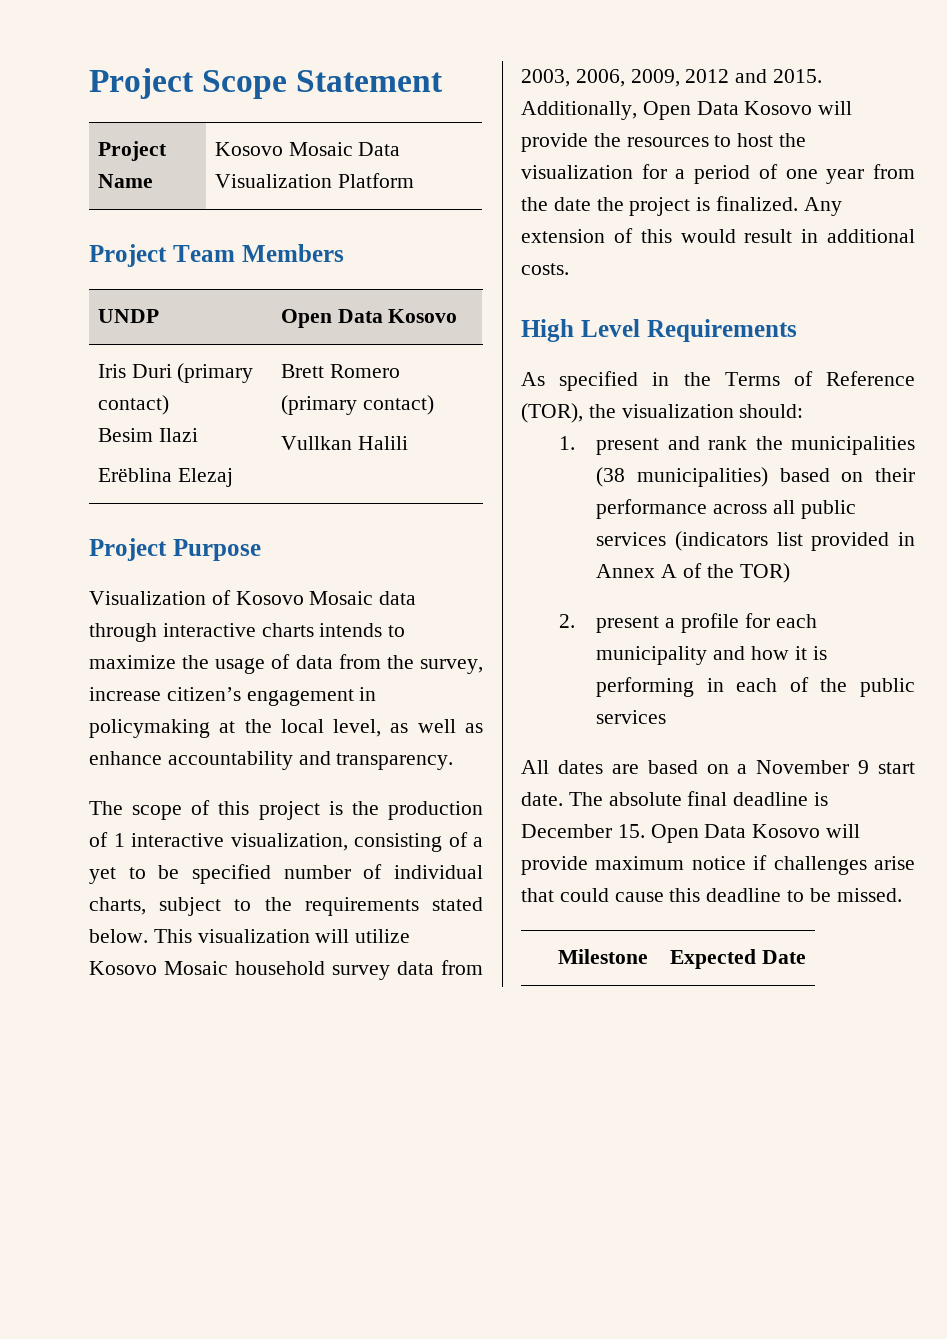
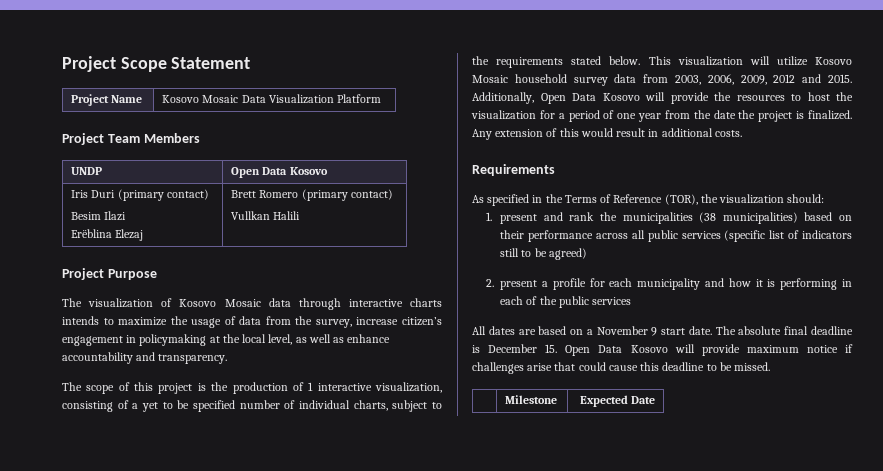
- Visualization of Kosovo Mosaic data through interactive charts intends to maximize the usage of data from the survey, increase citizen’s engagement in policymaking at the local level, as well as enhance accountability and transparency.
+ The visualization of Kosovo Mosaic data through interactive charts intends to maximize the usage of data from the survey, increase citizen’s engagement in policymaking at the local level, as well as enhance accountability and transparency.
- High Level Requirements
+ Requirements
- 1. present and rank the municipalities (38 municipalities) based on their performance across all public services (indicators list provided in Annex A of the TOR)
+ 1. present and rank the municipalities (38 municipalities) based on their performance across all public services (specific list of indicators still to be agreed)

